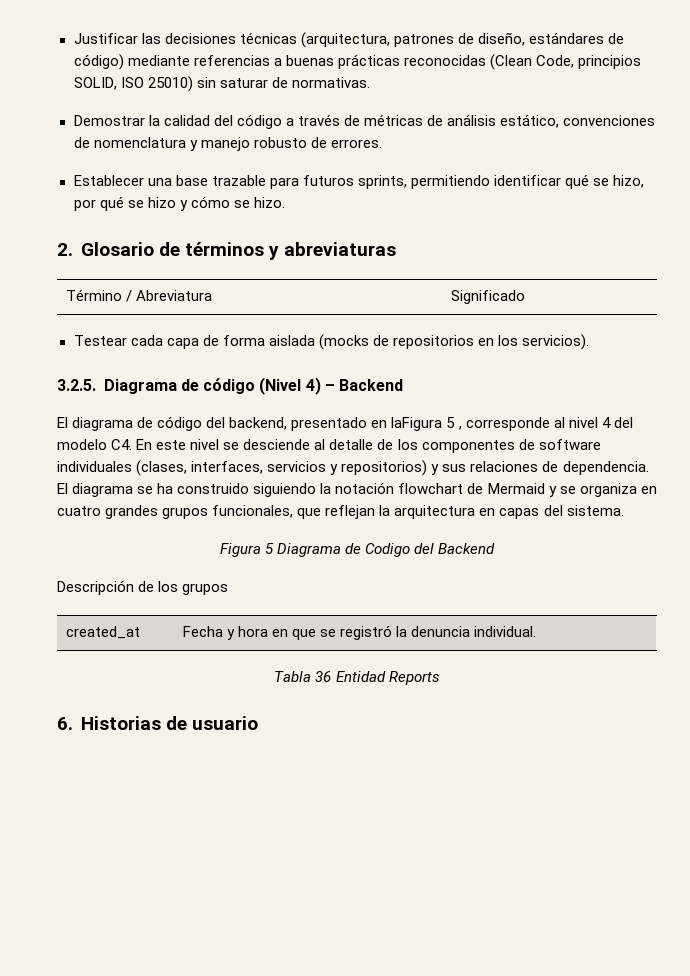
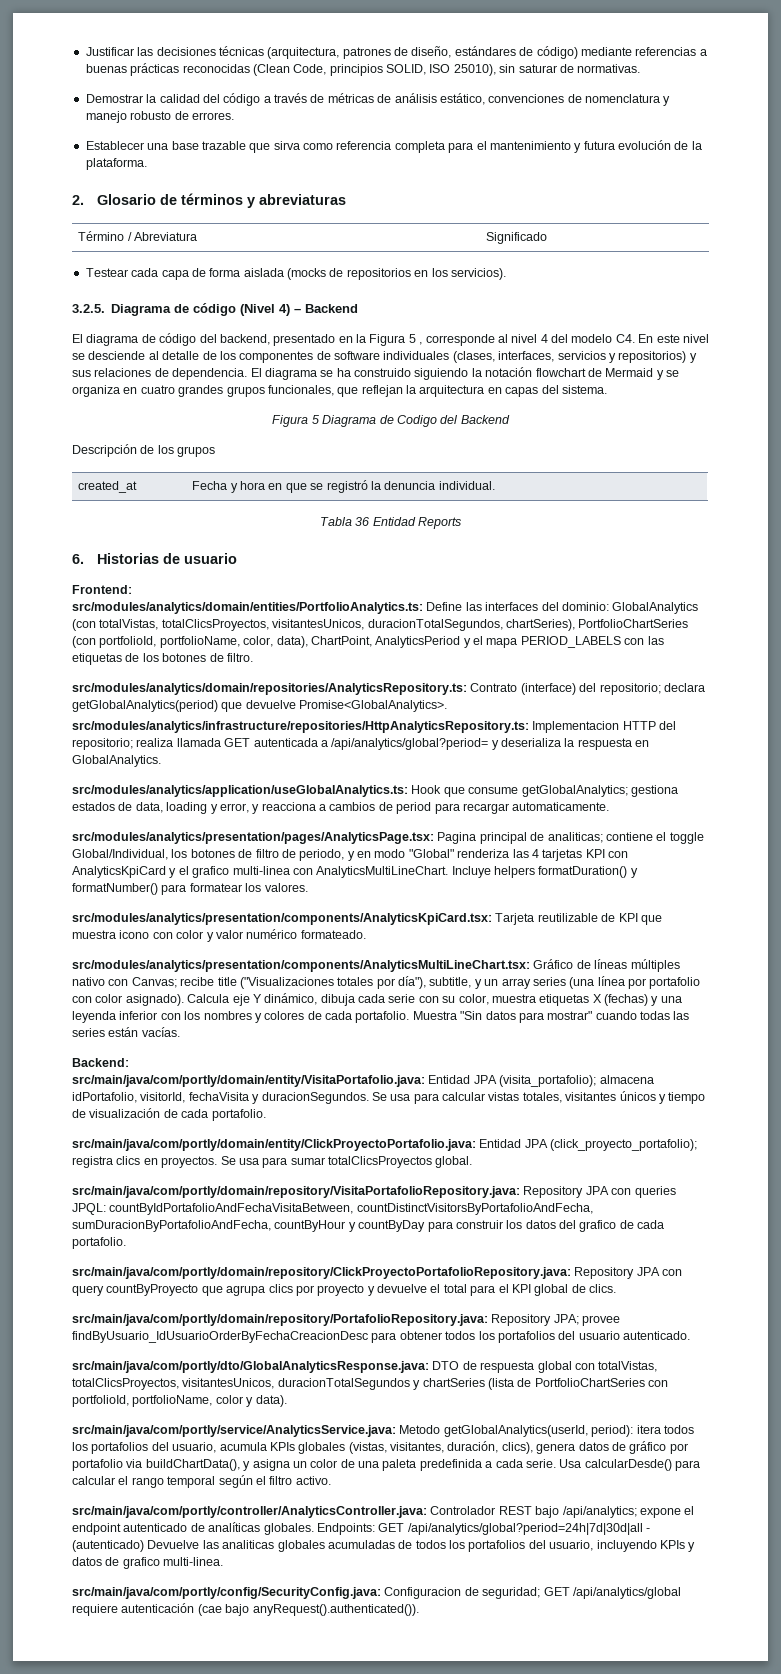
- Justificar las decisiones técnicas (arquitectura, patrones de diseño, estándares de código) mediante referencias a buenas prácticas reconocidas (Clean Code, principios SOLID, ISO 25010) sin saturar de normativas.
+ Justificar las decisiones técnicas (arquitectura, patrones de diseño, estándares de código) mediante referencias a buenas prácticas reconocidas (Clean Code, principios SOLID, ISO 25010), sin saturar de normativas.
- Establecer una base trazable para futuros sprints, permitiendo identificar qué se hizo, por qué se hizo y cómo se hizo.
+ Establecer una base trazable que sirva como referencia completa para el mantenimiento y futura evolución de la plataforma.
- El diagrama de código del backend, presentado en laFigura 5 , corresponde al nivel 4 del modelo C4. En este nivel se desciende al detalle de los componentes de software individuales (clases, interfaces, servicios y repositorios) y sus relaciones de dependencia.
+ El diagrama de código del backend, presentado en la Figura 5 , corresponde al nivel 4 del modelo C4. En este nivel se desciende al detalle de los componentes de software individuales (clases, interfaces, servicios y repositorios) y sus relaciones de dependencia.
+ Frontend:
+ src/modules/analytics/domain/entities/PortfolioAnalytics.ts: Define las interfaces del dominio: GlobalAnalytics (con totalVistas, totalClicsProyectos, visitantesUnicos, duracionTotalSegundos, chartSeries), PortfolioChartSeries (con portfolioId, portfolioName, color, data), ChartPoint, AnalyticsPeriod y el mapa PERIOD_LABELS con las etiquetas de los botones de filtro.
+ src/modules/analytics/domain/repositories/AnalyticsRepository.ts: Contrato (interface) del repositorio; declara getGlobalAnalytics(period) que devuelve Promise<GlobalAnalytics>.
+ src/modules/analytics/infrastructure/repositories/HttpAnalyticsRepository.ts: Implementacion HTTP del repositorio; realiza llamada GET autenticada a /api/analytics/global?period= y deserializa la respuesta en GlobalAnalytics.
+ src/modules/analytics/application/useGlobalAnalytics.ts: Hook que consume getGlobalAnalytics; gestiona estados de data, loading y error, y reacciona a cambios de period para recargar automaticamente.
+ src/modules/analytics/presentation/pages/AnalyticsPage.tsx: Pagina principal de analiticas; contiene el toggle Global/Individual, los botones de filtro de periodo, y en modo "Global" renderiza las 4 tarjetas KPI con AnalyticsKpiCard y el grafico multi-linea con AnalyticsMultiLineChart. Incluye helpers formatDuration() y formatNumber() para formatear los valores.
+ src/modules/analytics/presentation/components/AnalyticsKpiCard.tsx: Tarjeta reutilizable de KPI que muestra icono con color y valor numérico formateado.
+ src/modules/analytics/presentation/components/AnalyticsMultiLineChart.tsx: Gráfico de líneas múltiples nativo con Canvas; recibe title ("Visualizaciones totales por día"), subtitle, y un array series (una línea por portafolio con color asignado). Calcula eje Y dinámico, dibuja cada serie con su color, muestra etiquetas X (fechas) y una leyenda inferior con los nombres y colores de cada portafolio. Muestra "Sin datos para mostrar" cuando todas las series están vacías.
+ Backend:
+ src/main/java/com/portly/domain/entity/VisitaPortafolio.java: Entidad JPA (visita_portafolio); almacena idPortafolio, visitorId, fechaVisita y duracionSegundos. Se usa para calcular vistas totales, visitantes únicos y tiempo de visualización de cada portafolio.
+ src/main/java/com/portly/domain/entity/ClickProyectoPortafolio.java: Entidad JPA (click_proyecto_portafolio); registra clics en proyectos. Se usa para sumar totalClicsProyectos global.
+ src/main/java/com/portly/domain/repository/VisitaPortafolioRepository.java: Repository JPA con queries JPQL: countByIdPortafolioAndFechaVisitaBetween, countDistinctVisitorsByPortafolioAndFecha, sumDuracionByPortafolioAndFecha, countByHour y countByDay para construir los datos del grafico de cada portafolio.
+ src/main/java/com/portly/domain/repository/ClickProyectoPortafolioRepository.java: Repository JPA con query countByProyecto que agrupa clics por proyecto y devuelve el total para el KPI global de clics.
+ src/main/java/com/portly/domain/repository/PortafolioRepository.java: Repository JPA; provee findByUsuario_IdUsuarioOrderByFechaCreacionDesc para obtener todos los portafolios del usuario autenticado.
+ src/main/java/com/portly/dto/GlobalAnalyticsResponse.java: DTO de respuesta global con totalVistas, totalClicsProyectos, visitantesUnicos, duracionTotalSegundos y chartSeries (lista de PortfolioChartSeries con portfolioId, portfolioName, color y data).
+ src/main/java/com/portly/service/AnalyticsService.java: Metodo getGlobalAnalytics(userId, period): itera todos los portafolios del usuario, acumula KPIs globales (vistas, visitantes, duración, clics), genera datos de gráfico por portafolio via buildChartData(), y asigna un color de una paleta predefinida a cada serie. Usa calcularDesde() para calcular el rango temporal según el filtro activo.
+ src/main/java/com/portly/controller/AnalyticsController.java: Controlador REST bajo /api/analytics; expone el endpoint autenticado de analíticas globales. Endpoints: GET /api/analytics/global?period=24h|7d|30d|all - (autenticado) Devuelve las analiticas globales acumuladas de todos los portafolios del usuario, incluyendo KPIs y datos de grafico multi-linea.
+ src/main/java/com/portly/config/SecurityConfig.java: Configuracion de seguridad; GET /api/analytics/global requiere autenticación (cae bajo anyRequest().authenticated()).

